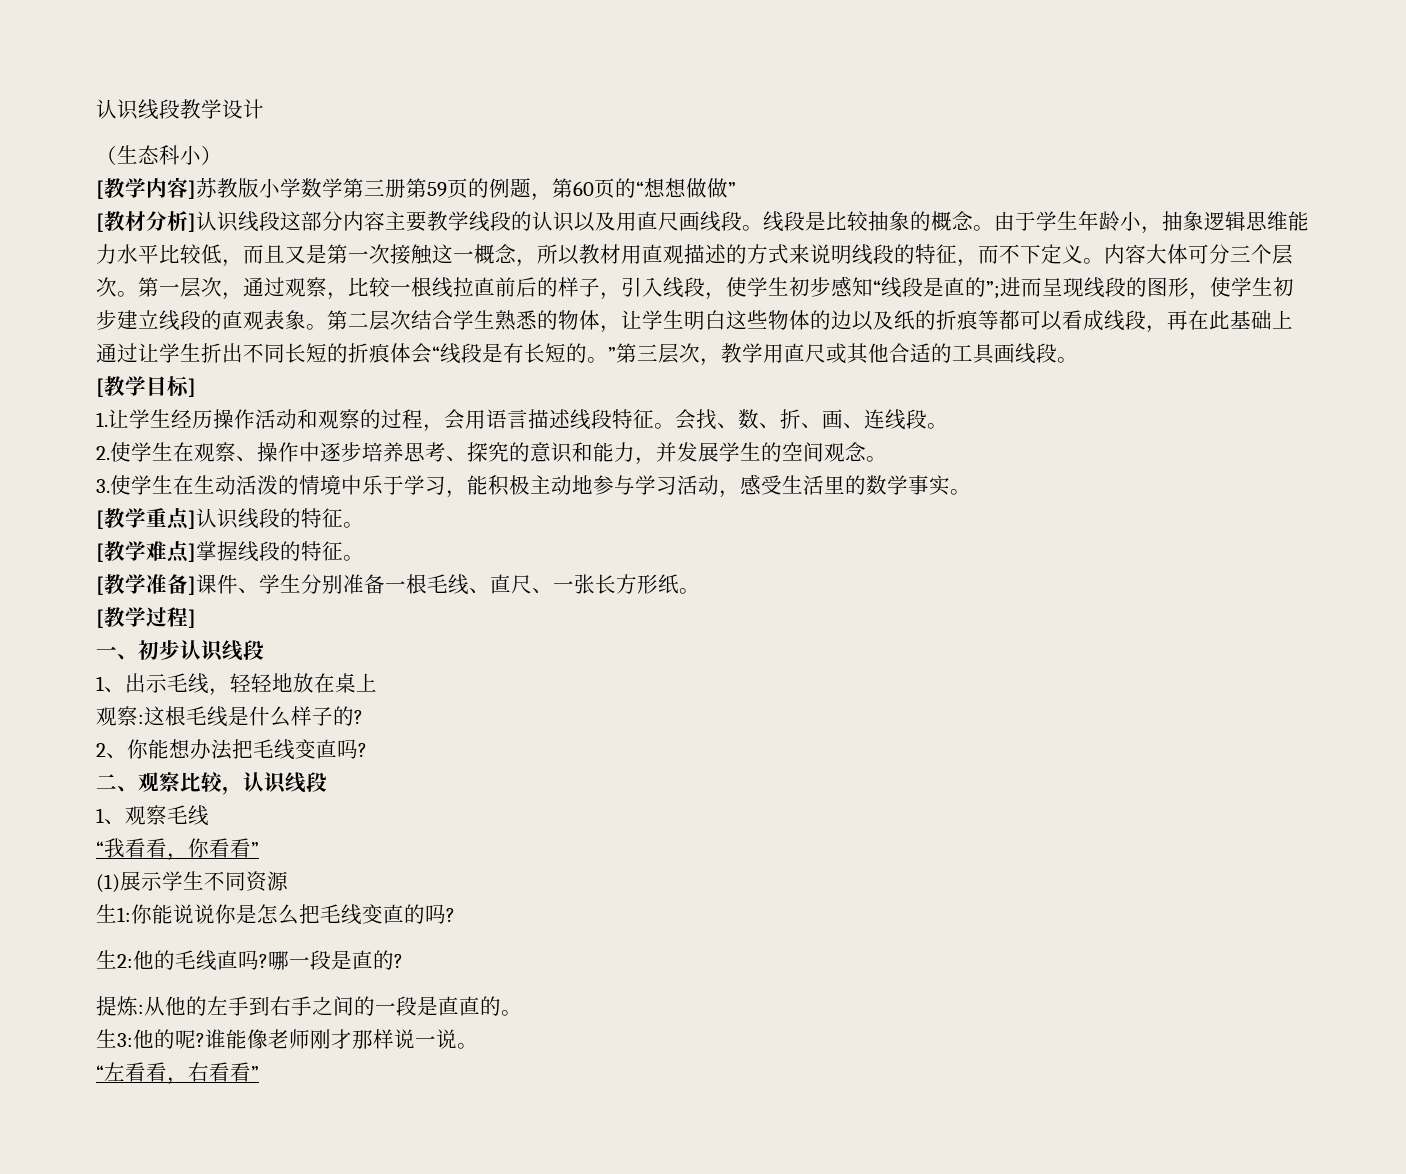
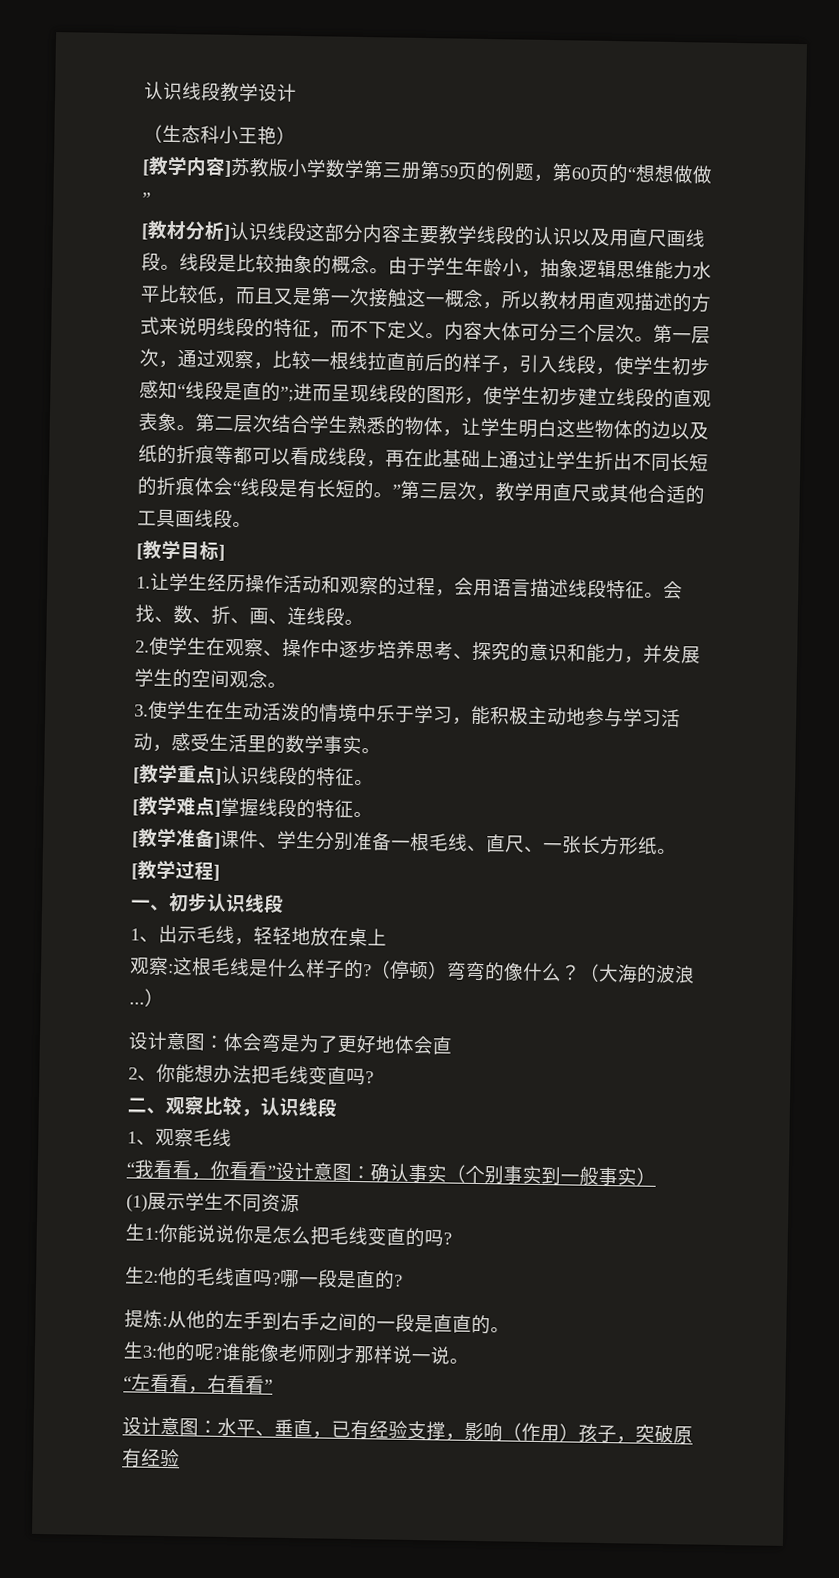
- （生态科小）
+ （生态科小王艳）
+ （停顿）弯弯的像什么？（大海的波浪...）
+ 设计意图：体会弯是为了更好地体会直
- “我看看，你看看”
+ “我看看，你看看”设计意图：确认事实（个别事实到一般事实）
+ 设计意图：水平、垂直，已有经验支撑，影响（作用）孩子，突破原有经验

